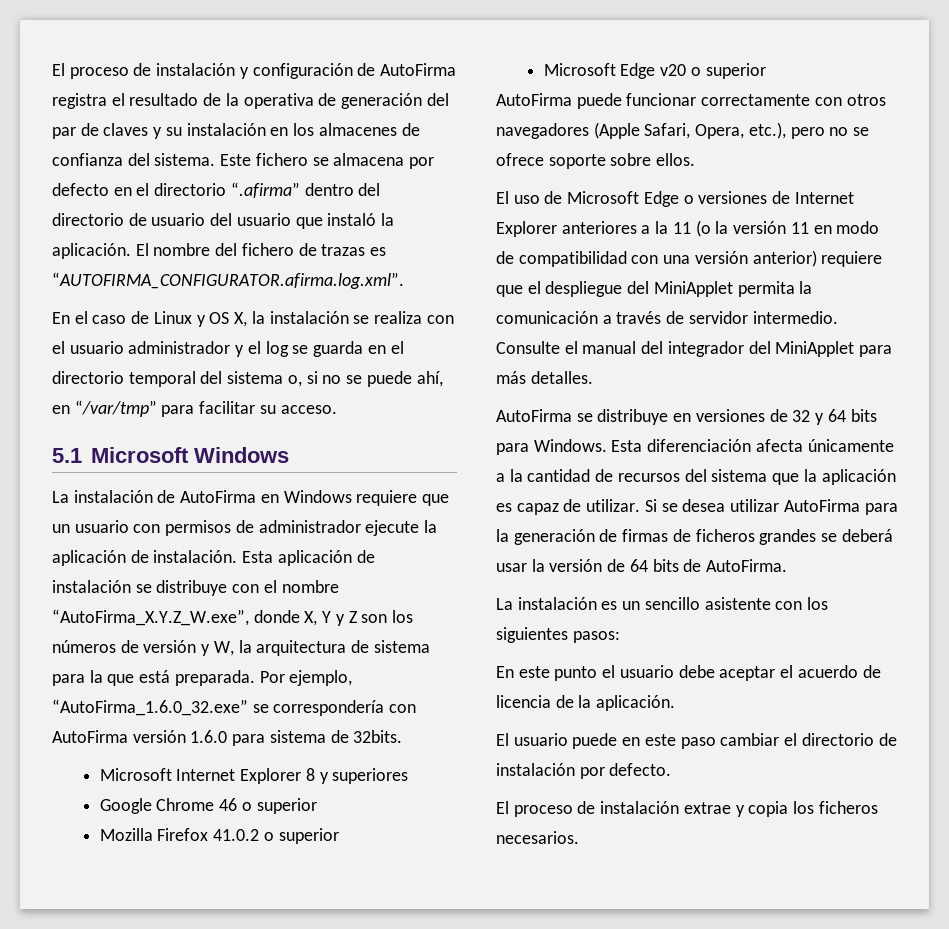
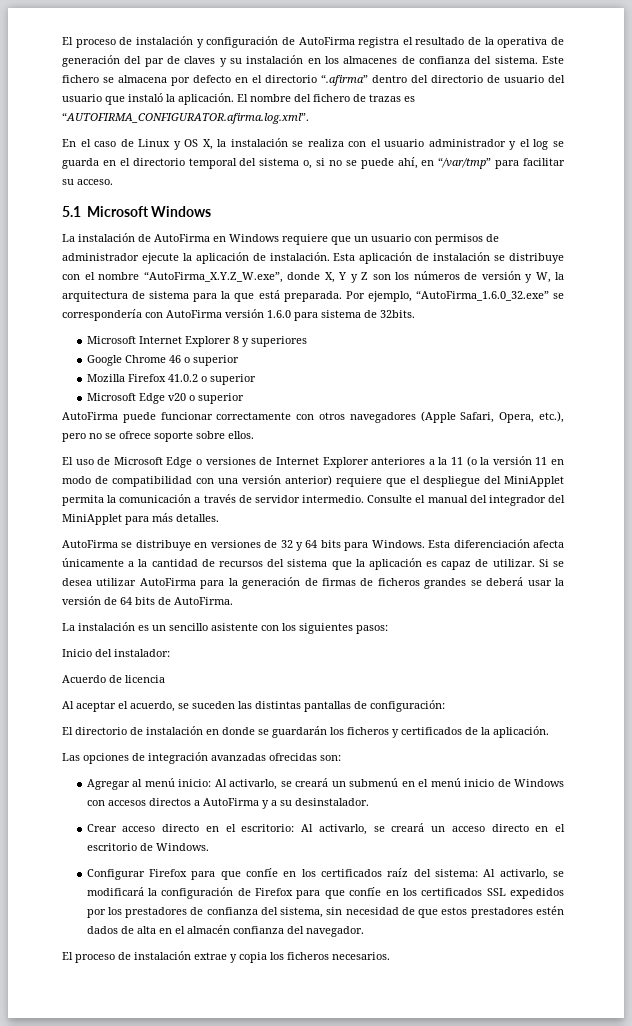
- En este punto el usuario debe aceptar el acuerdo de licencia de la aplicación.
- El usuario puede en este paso cambiar el directorio de instalación por defecto.
+ Inicio del instalador:
+ Acuerdo de licencia
+ Al aceptar el acuerdo, se suceden las distintas pantallas de configuración:
+ El directorio de instalación en donde se guardarán los ficheros y certificados de la aplicación.
+ Las opciones de integración avanzadas ofrecidas son:
+ Agregar al menú inicio: Al activarlo, se creará un submenú en el menú inicio de Windows con accesos directos a AutoFirma y a su desinstalador.
+ Crear acceso directo en el escritorio: Al activarlo, se creará un acceso directo en el escritorio de Windows.
+ Configurar Firefox para que confíe en los certificados raíz del sistema: Al activarlo, se modificará la configuración de Firefox para que confíe en los certificados SSL expedidos por los prestadores de confianza del sistema, sin necesidad de que estos prestadores estén dados de alta en el almacén confianza del navegador.

